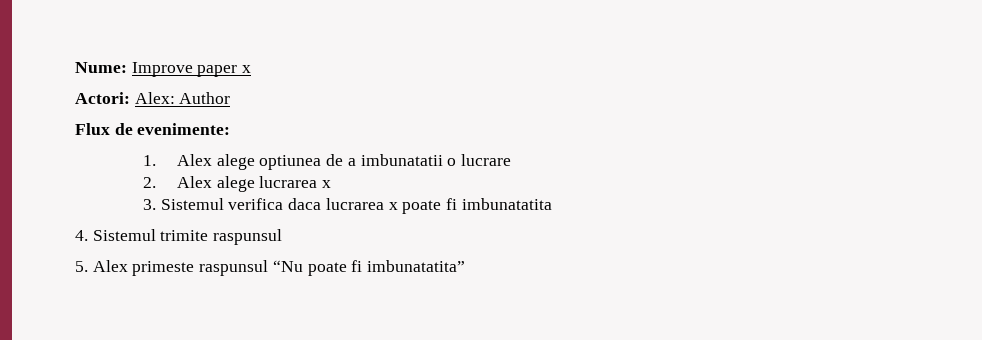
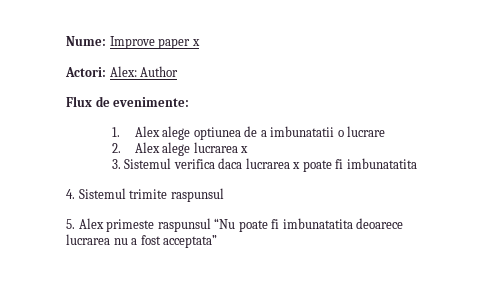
- 5. Alex primeste raspunsul “Nu poate fi imbunatatita”
+ 5. Alex primeste raspunsul “Nu poate fi imbunatatita deoarece lucrarea nu a fost acceptata”

